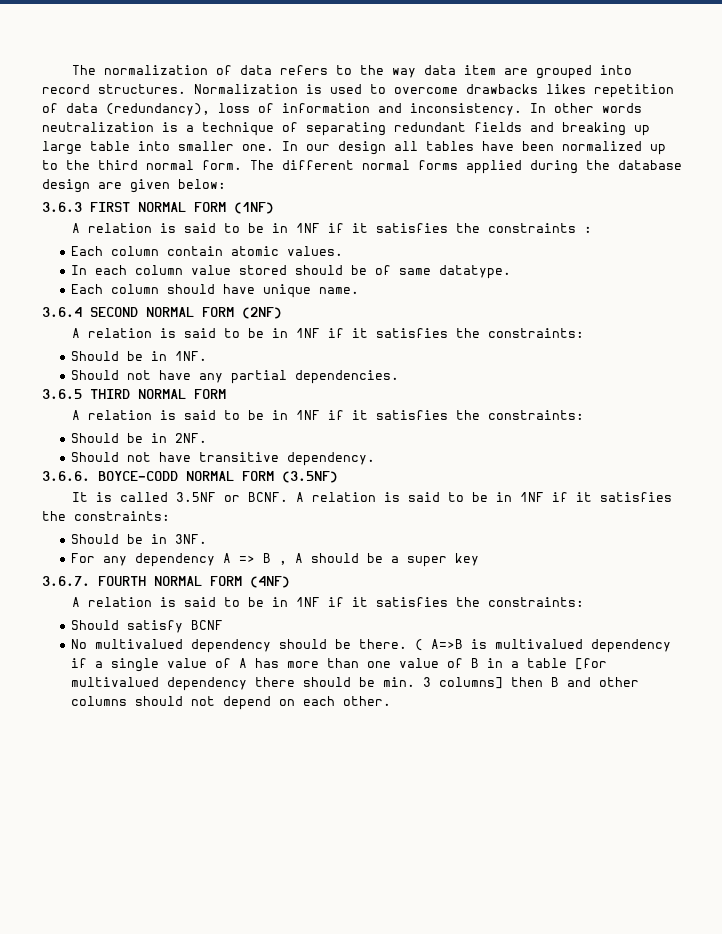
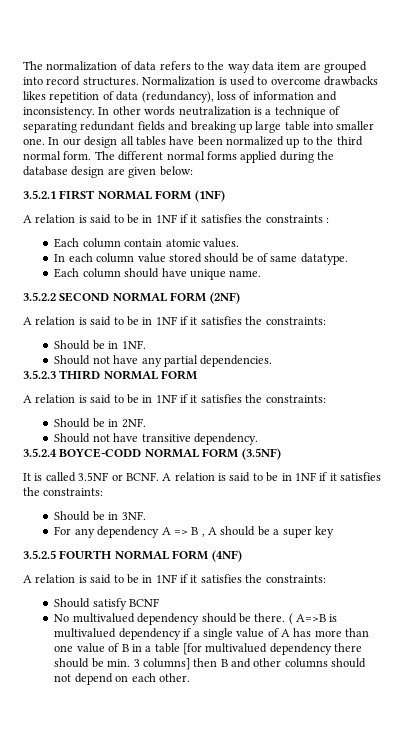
- 3.6.3 FIRST NORMAL FORM (1NF)
+ 3.5.2.1 FIRST NORMAL FORM (1NF)
- 3.6.4 SECOND NORMAL FORM (2NF)
+ 3.5.2.2 SECOND NORMAL FORM (2NF)
- 3.6.5 THIRD NORMAL FORM
+ 3.5.2.3 THIRD NORMAL FORM
- 3.6.6. BOYCE-CODD NORMAL FORM (3.5NF)
+ 3.5.2.4 BOYCE-CODD NORMAL FORM (3.5NF)
- 3.6.7. FOURTH NORMAL FORM (4NF)
+ 3.5.2.5 FOURTH NORMAL FORM (4NF)

